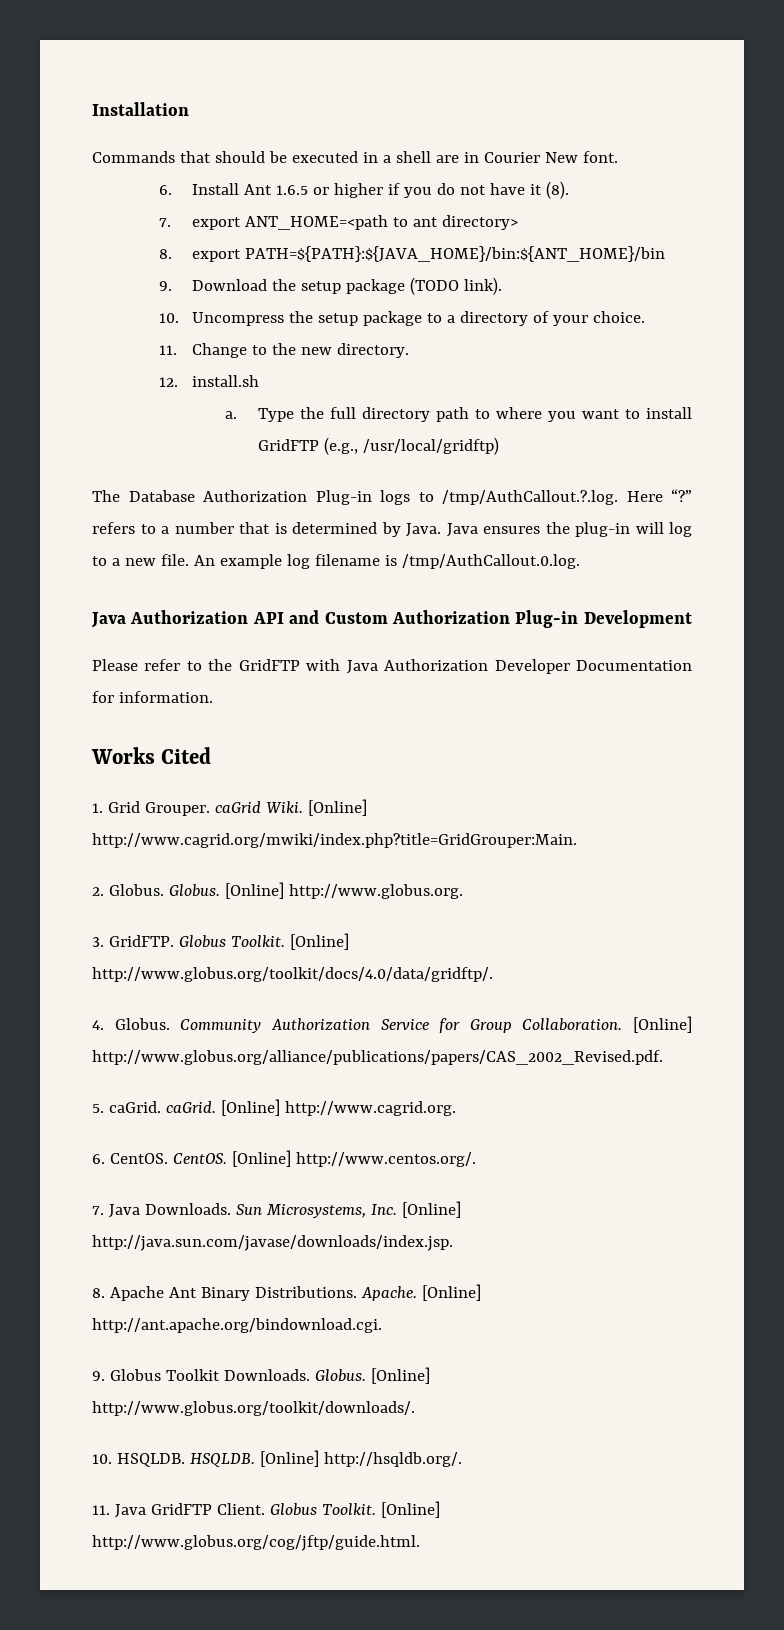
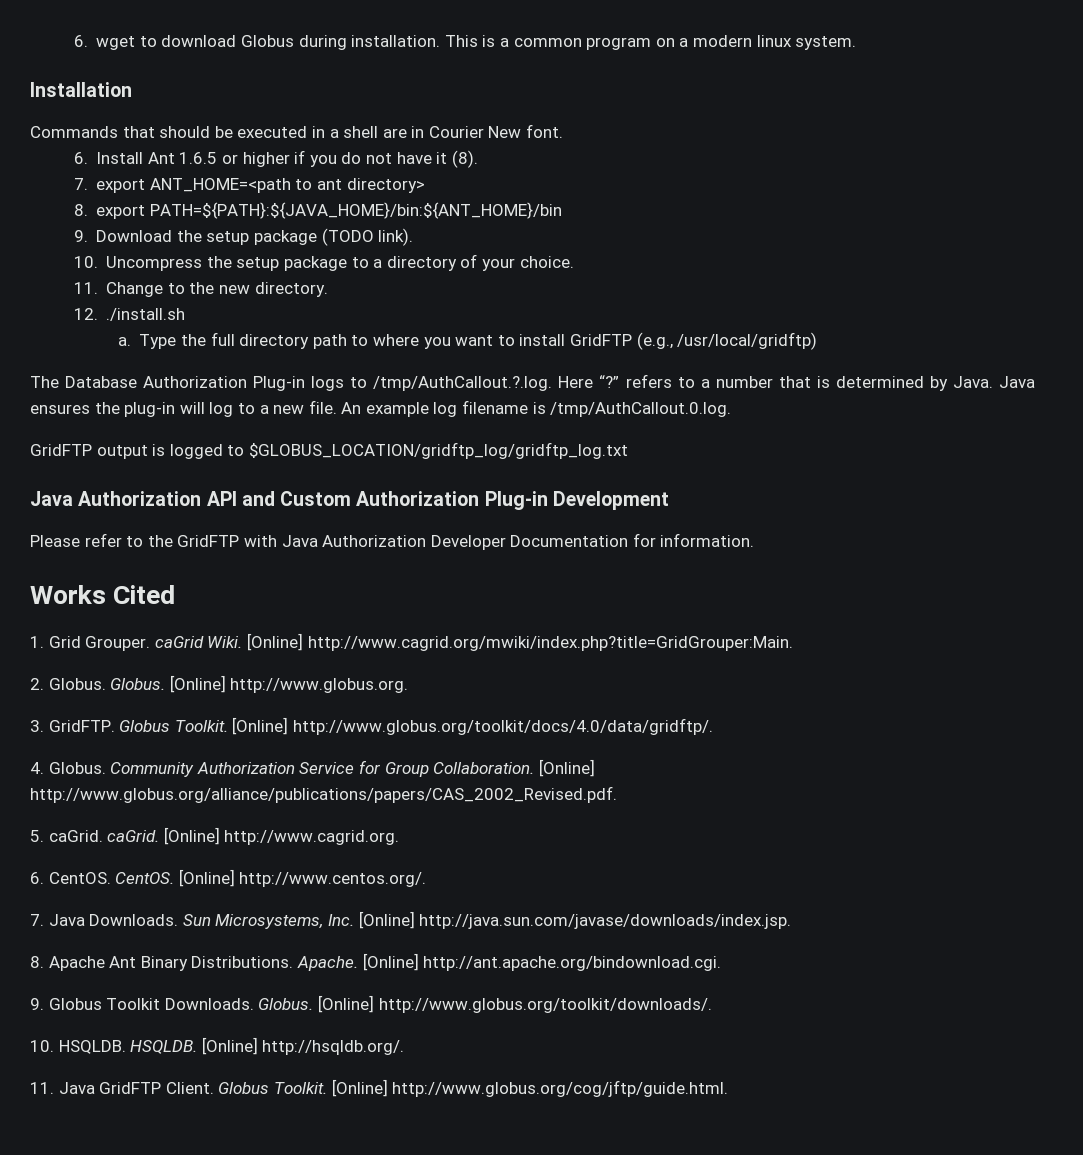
+ 6. wget to download Globus during installation. This is a common program on a modern linux system.
- 12. install.sh
+ 12. ./install.sh
+ GridFTP output is logged to $GLOBUS_LOCATION/gridftp_log/gridftp_log.txt

